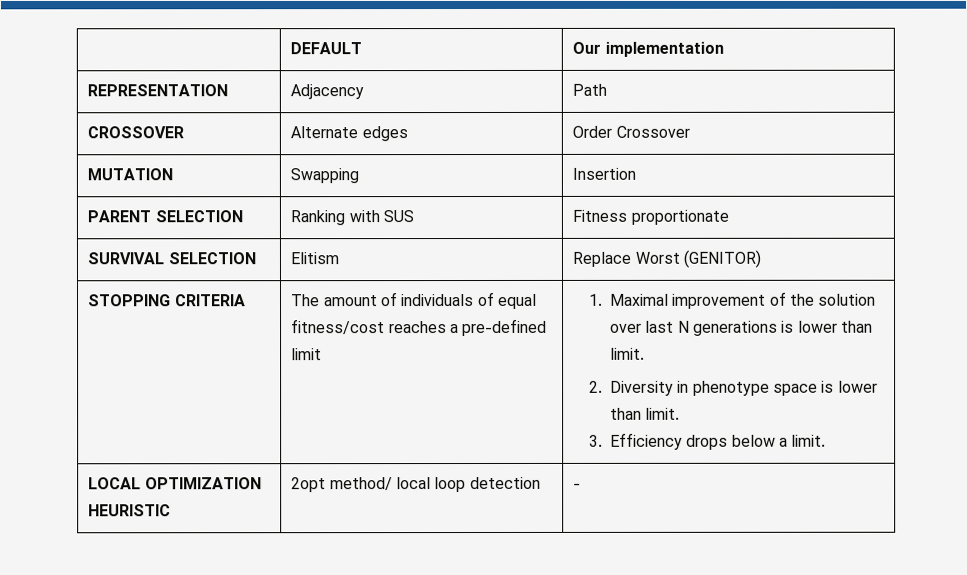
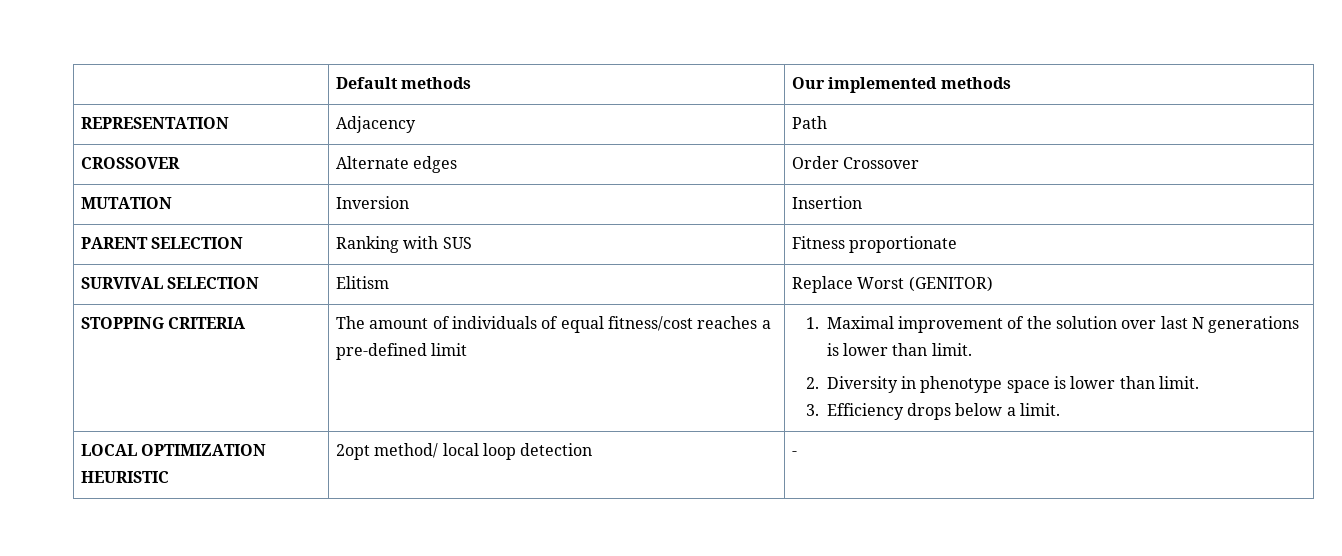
- | DEFAULT | Our implementation
+ | Default methods | Our implemented methods
- MUTATION | Swapping | Insertion
+ MUTATION | Inversion | Insertion

